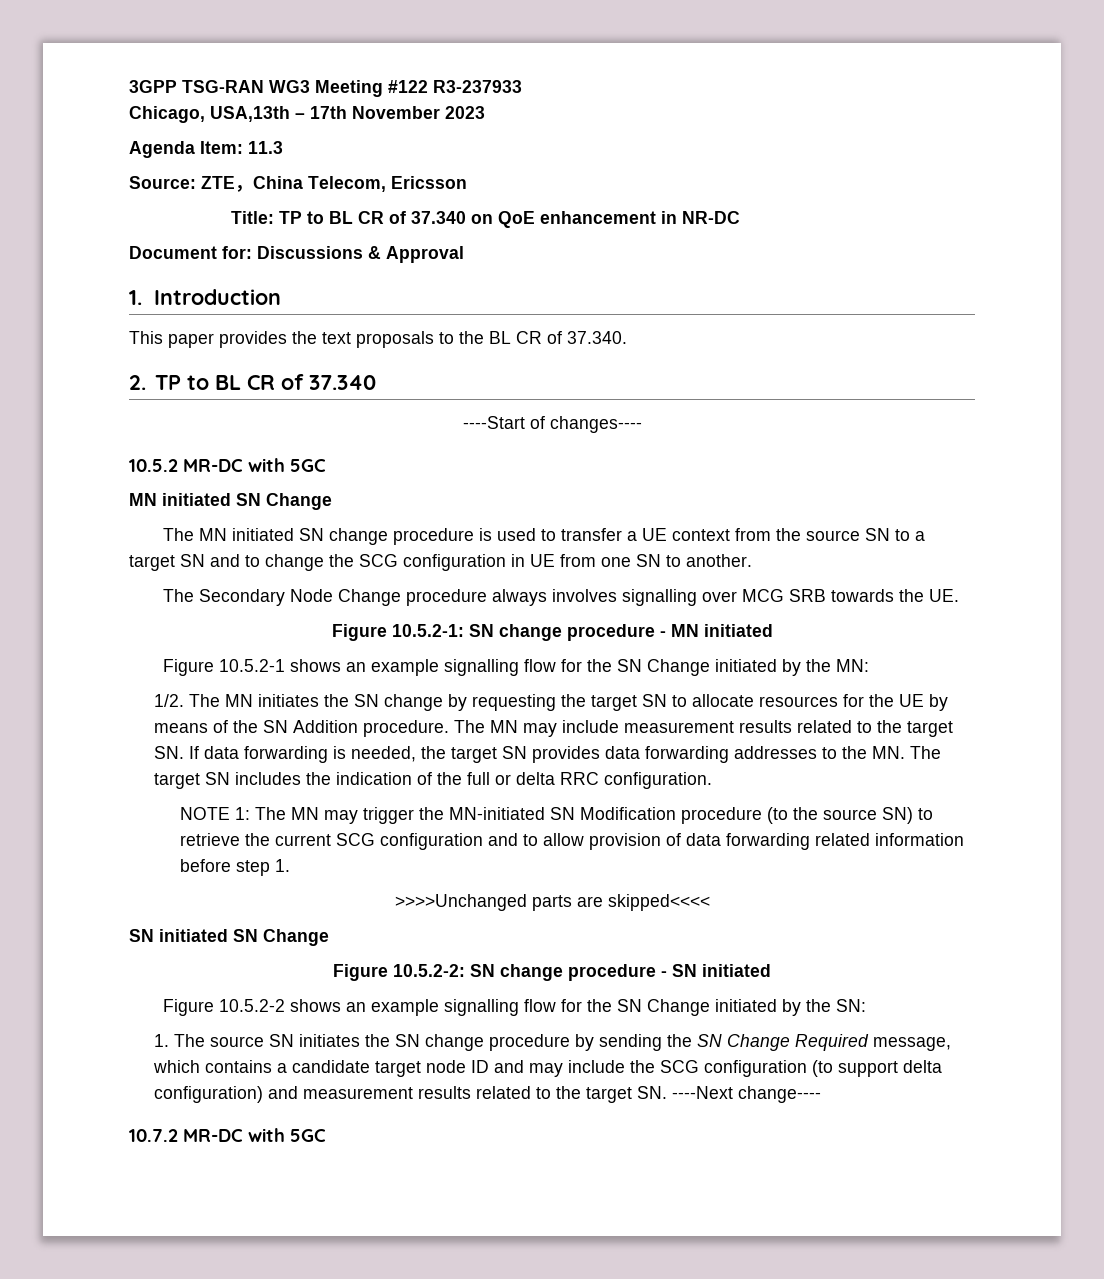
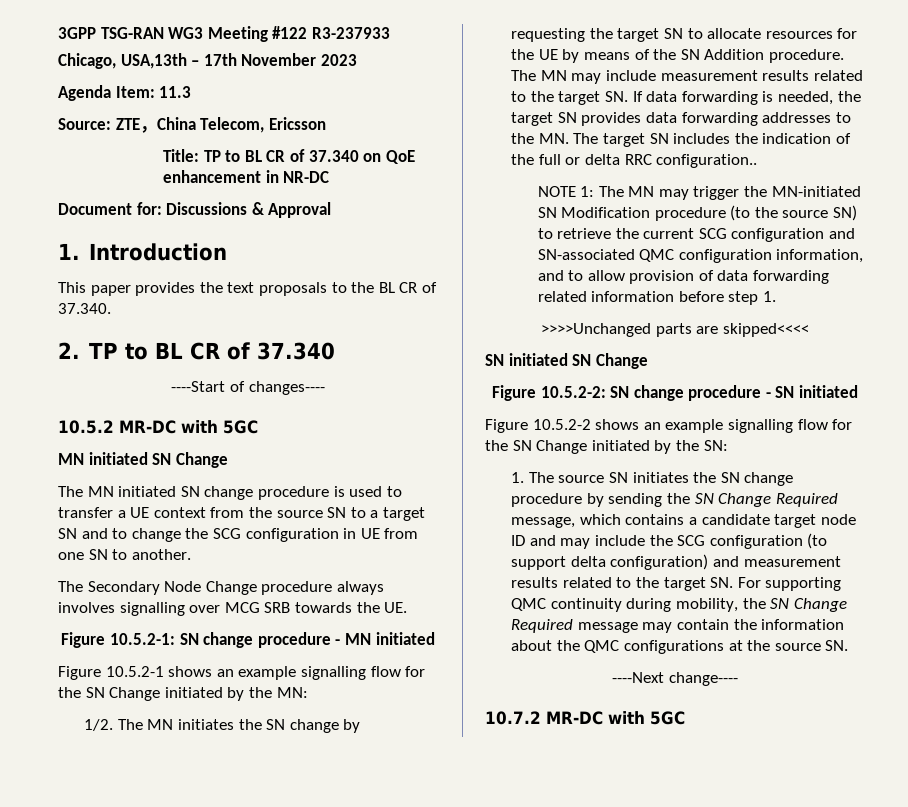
- The MN may include measurement results related to the target SN. If data forwarding is needed, the target SN provides data forwarding addresses to the MN. The target SN includes the indication of the full or delta RRC configuration.
+ The MN may include measurement results related to the target SN. If data forwarding is needed, the target SN provides data forwarding addresses to the MN. The target SN includes the indication of the full or delta RRC configuration..
- NOTE 1: The MN may trigger the MN-initiated SN Modification procedure (to the source SN) to retrieve the current SCG configuration and to allow provision of data forwarding related information before step 1.
+ NOTE 1: The MN may trigger the MN-initiated SN Modification procedure (to the source SN) to retrieve the current SCG configuration and SN-associated QMC configuration information, and to allow provision of data forwarding related information before step 1.
- 1. The source SN initiates the SN change procedure by sending the SN Change Required message, which contains a candidate target node ID and may include the SCG configuration (to support delta configuration) and measurement results related to the target SN. ----Next change----
+ 1. The source SN initiates the SN change procedure by sending the SN Change Required message, which contains a candidate target node ID and may include the SCG configuration (to support delta configuration) and measurement results related to the target SN. For supporting QMC continuity during mobility, the SN Change Required message may contain the information about the QMC configurations at the source SN.
+ ----Next change----

